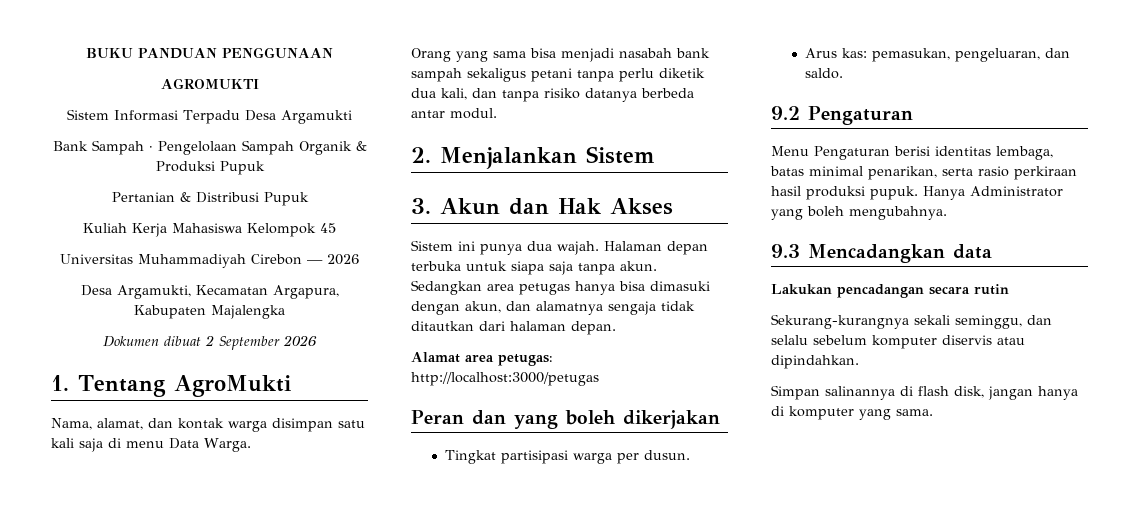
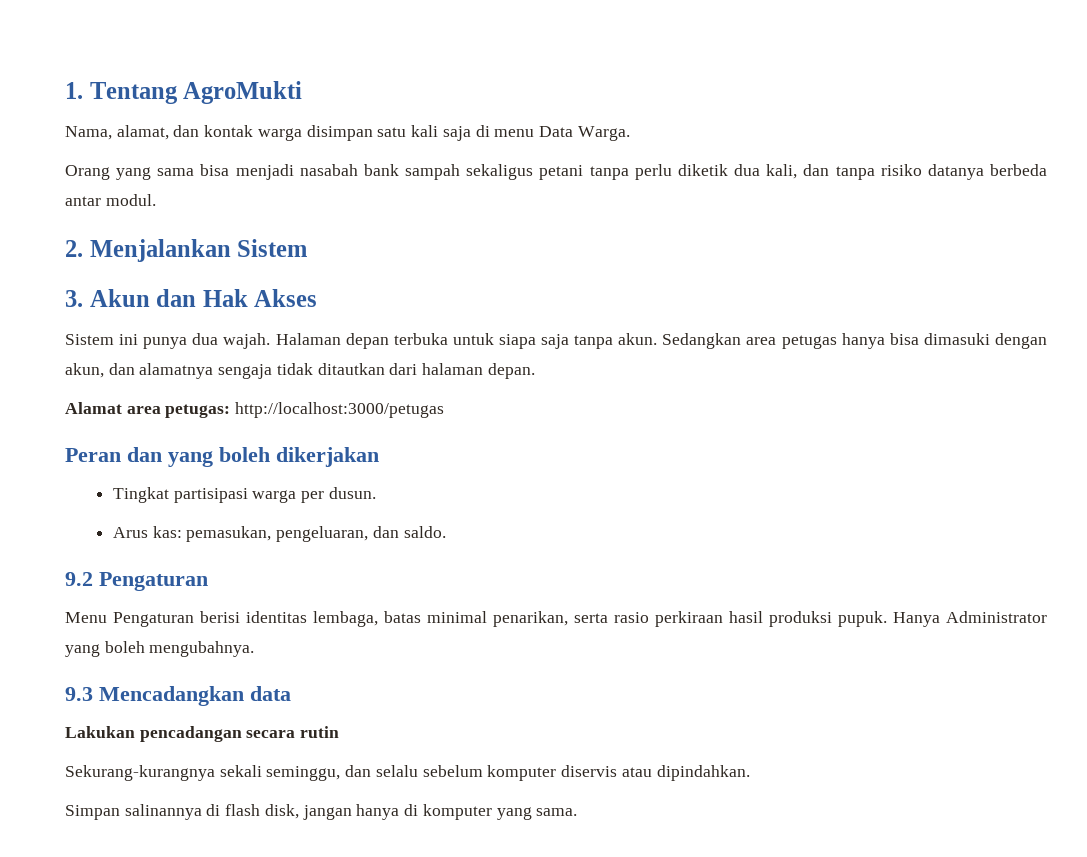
- BUKU PANDUAN PENGGUNAAN
- AGROMUKTI
- Sistem Informasi Terpadu Desa Argamukti
- Bank Sampah · Pengelolaan Sampah Organik & Produksi Pupuk
- Pertanian & Distribusi Pupuk
- Kuliah Kerja Mahasiswa Kelompok 45
- Universitas Muhammadiyah Cirebon — 2026
- Desa Argamukti, Kecamatan Argapura, Kabupaten Majalengka
- Dokumen dibuat 2 September 2026

